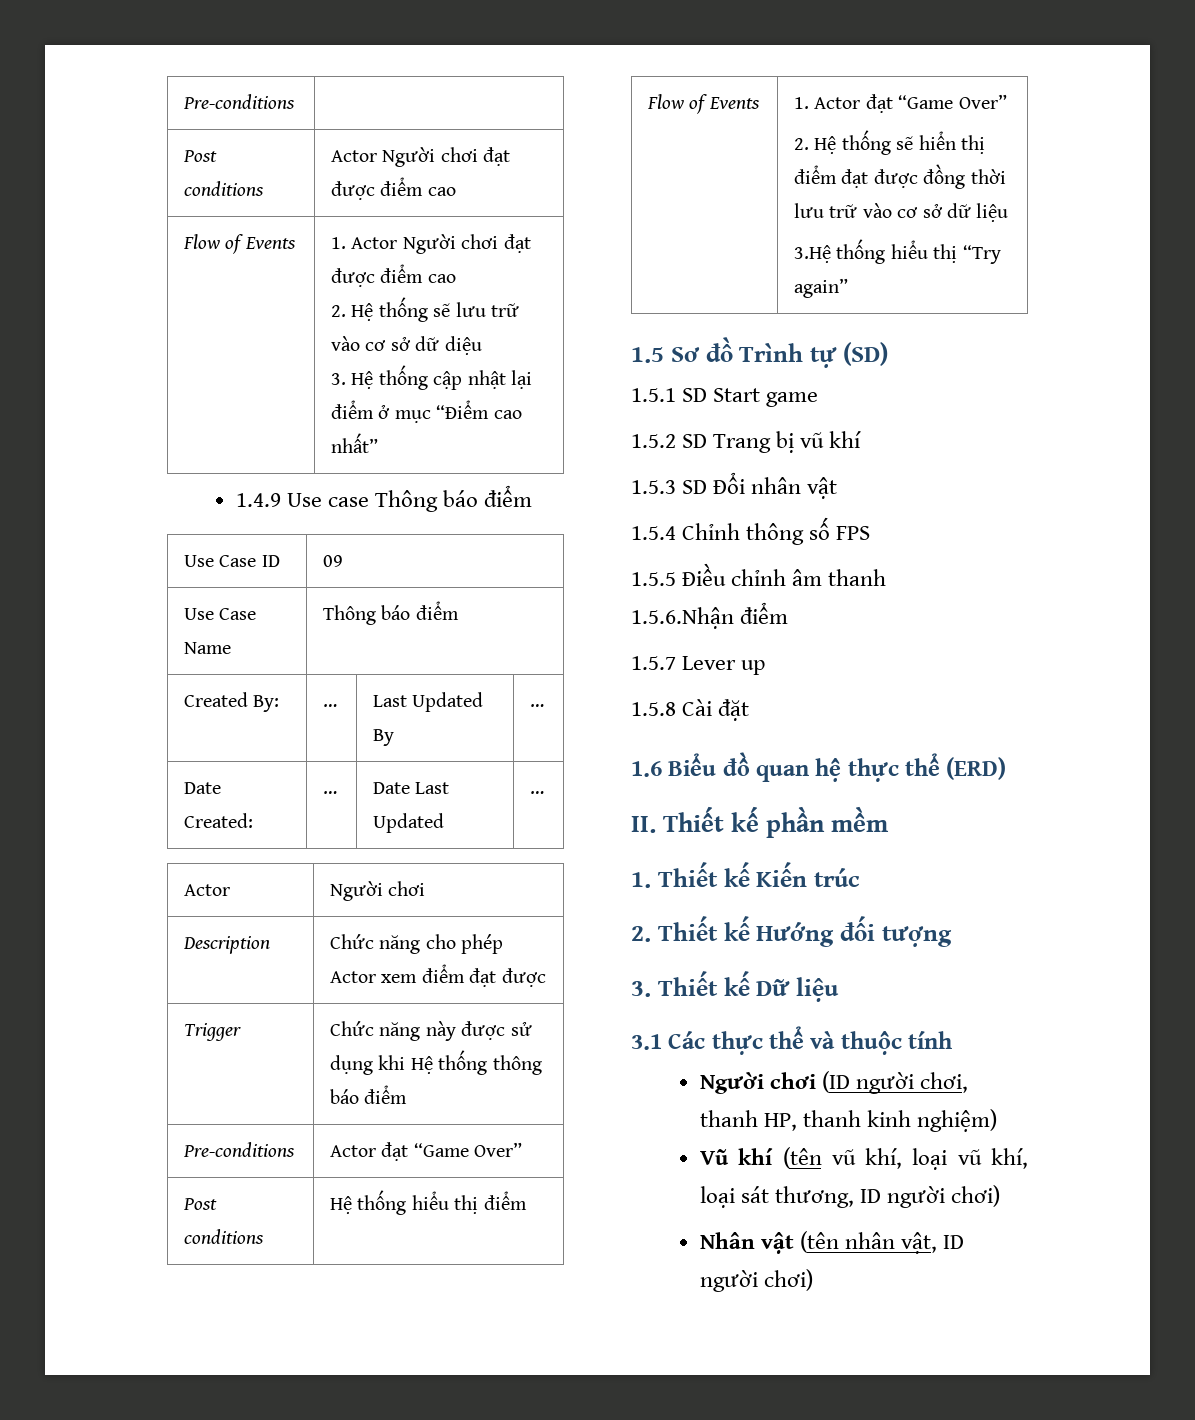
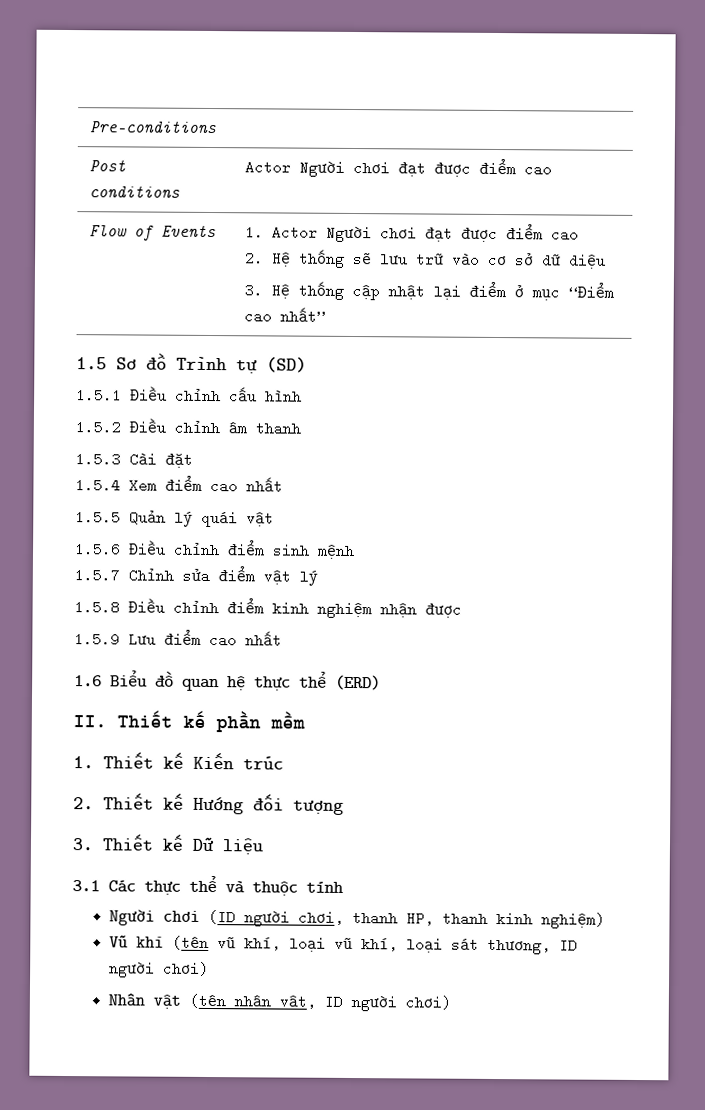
- 1.4.9 Use case Thông báo điểm
- Use Case ID | 09
- Use Case Name | Thông báo điểm
- Created By: | … | Last Updated By | …
- Date Created: | … | Date Last Updated | …
- Actor | Người chơi
- Description | Chức năng cho phép Actor xem điểm đạt được
- Trigger | Chức năng này được sử dụng khi Hệ thống thông báo điểm
- Pre-conditions | Actor đạt “Game Over”
- Post conditions | Hệ thống hiểu thị điểm
- Flow of Events | 1. Actor đạt “Game Over”
- 2. Hệ thống sẽ hiển thị điểm đạt được đồng thời lưu trữ vào cơ sở dữ liệu
- 3.Hệ thống hiểu thị “Try again”
- 1.5.1 SD Start game
- 1.5.2 SD Trang bị vũ khí
- 1.5.3 SD Đổi nhân vật
- 1.5.4 Chỉnh thông số FPS
- 1.5.5 Điều chỉnh âm thanh
- 1.5.6.Nhận điểm
- 1.5.7 Lever up
- 1.5.8 Cài đặt
+ 1.5.1 Điều chỉnh cấu hình
+ 1.5.2 Điều chỉnh âm thanh
+ 1.5.3 Cài đặt
+ 1.5.4 Xem điểm cao nhất
+ 1.5.5 Quản lý quái vật
+ 1.5.6 Điều chỉnh điểm sinh mệnh
+ 1.5.7 Chỉnh sửa điểm vật lý
+ 1.5.8 Điều chỉnh điểm kinh nghiệm nhận được
+ 1.5.9 Lưu điểm cao nhất

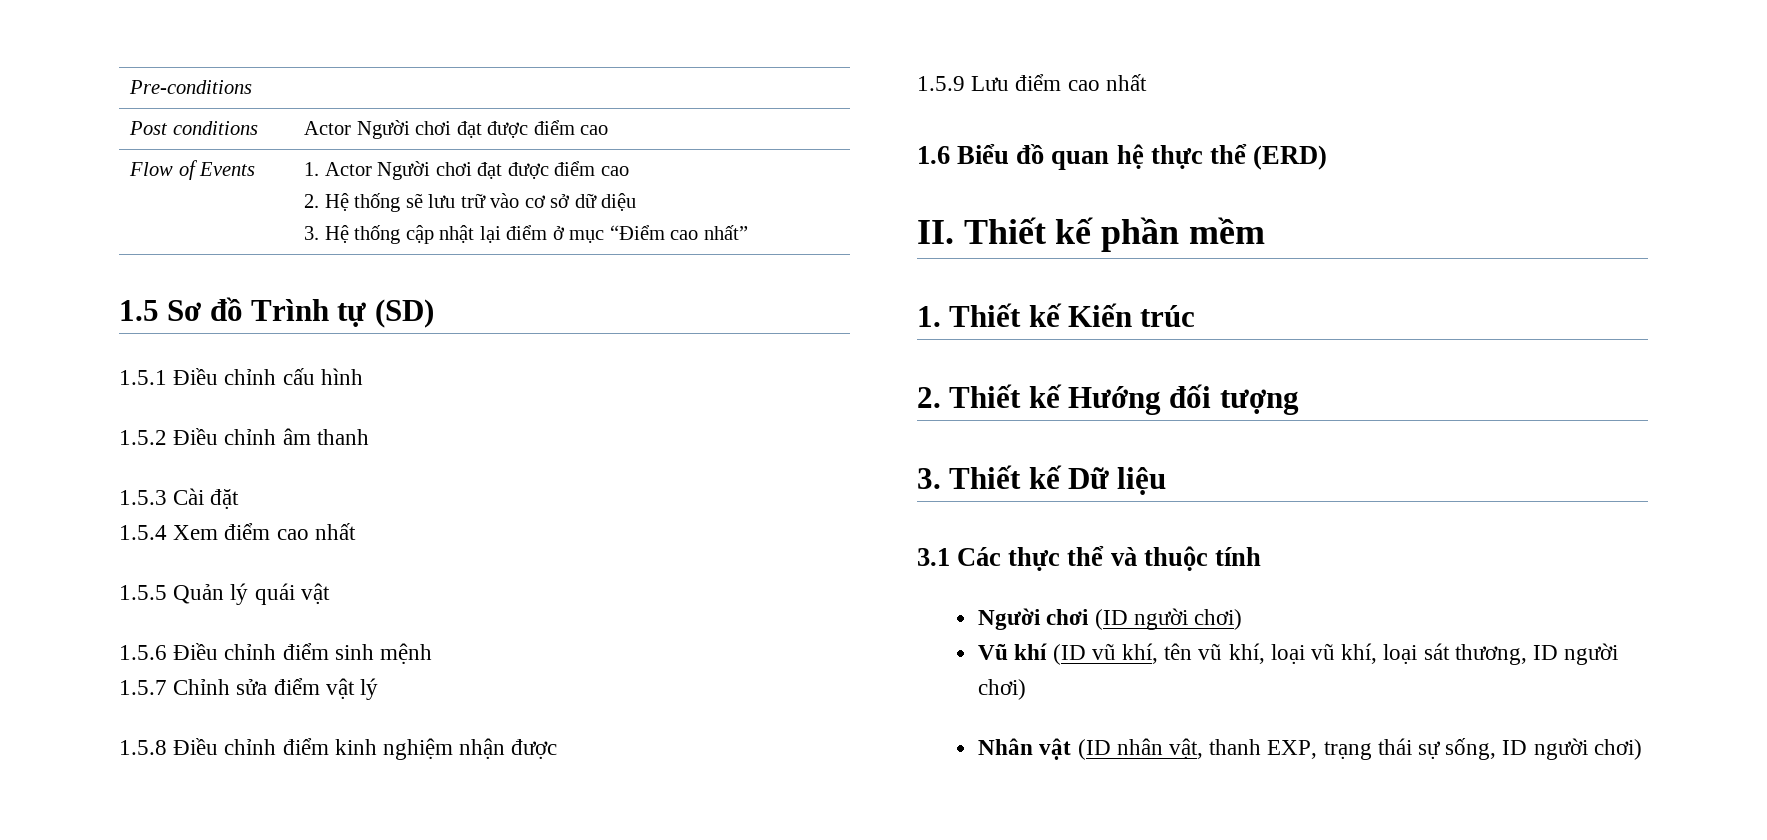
- Người chơi (ID người chơi, thanh HP, thanh kinh nghiệm)
- Vũ khí (tên vũ khí, loại vũ khí, loại sát thương, ID người chơi)
+ Người chơi (ID người chơi)
+ Vũ khí (ID vũ khí, tên vũ khí, loại vũ khí, loại sát thương, ID người chơi)
- Nhân vật (tên nhân vật, ID người chơi)
+ Nhân vật (ID nhân vật, thanh EXP, trạng thái sự sống, ID người chơi)

